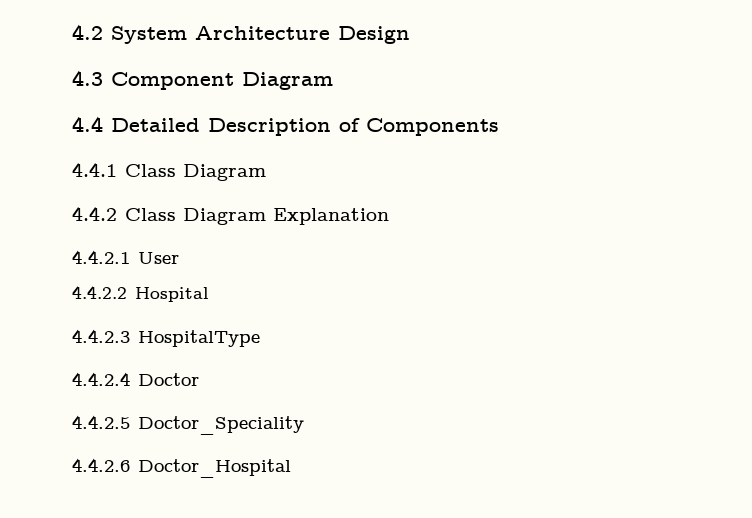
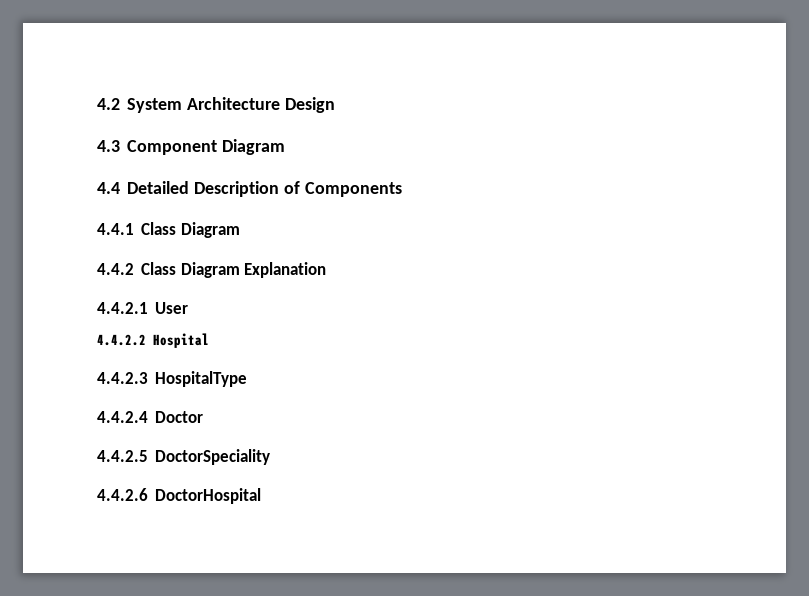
- 4.4.2.5 Doctor_Speciality
+ 4.4.2.5 DoctorSpeciality
- 4.4.2.6 Doctor_Hospital
+ 4.4.2.6 DoctorHospital

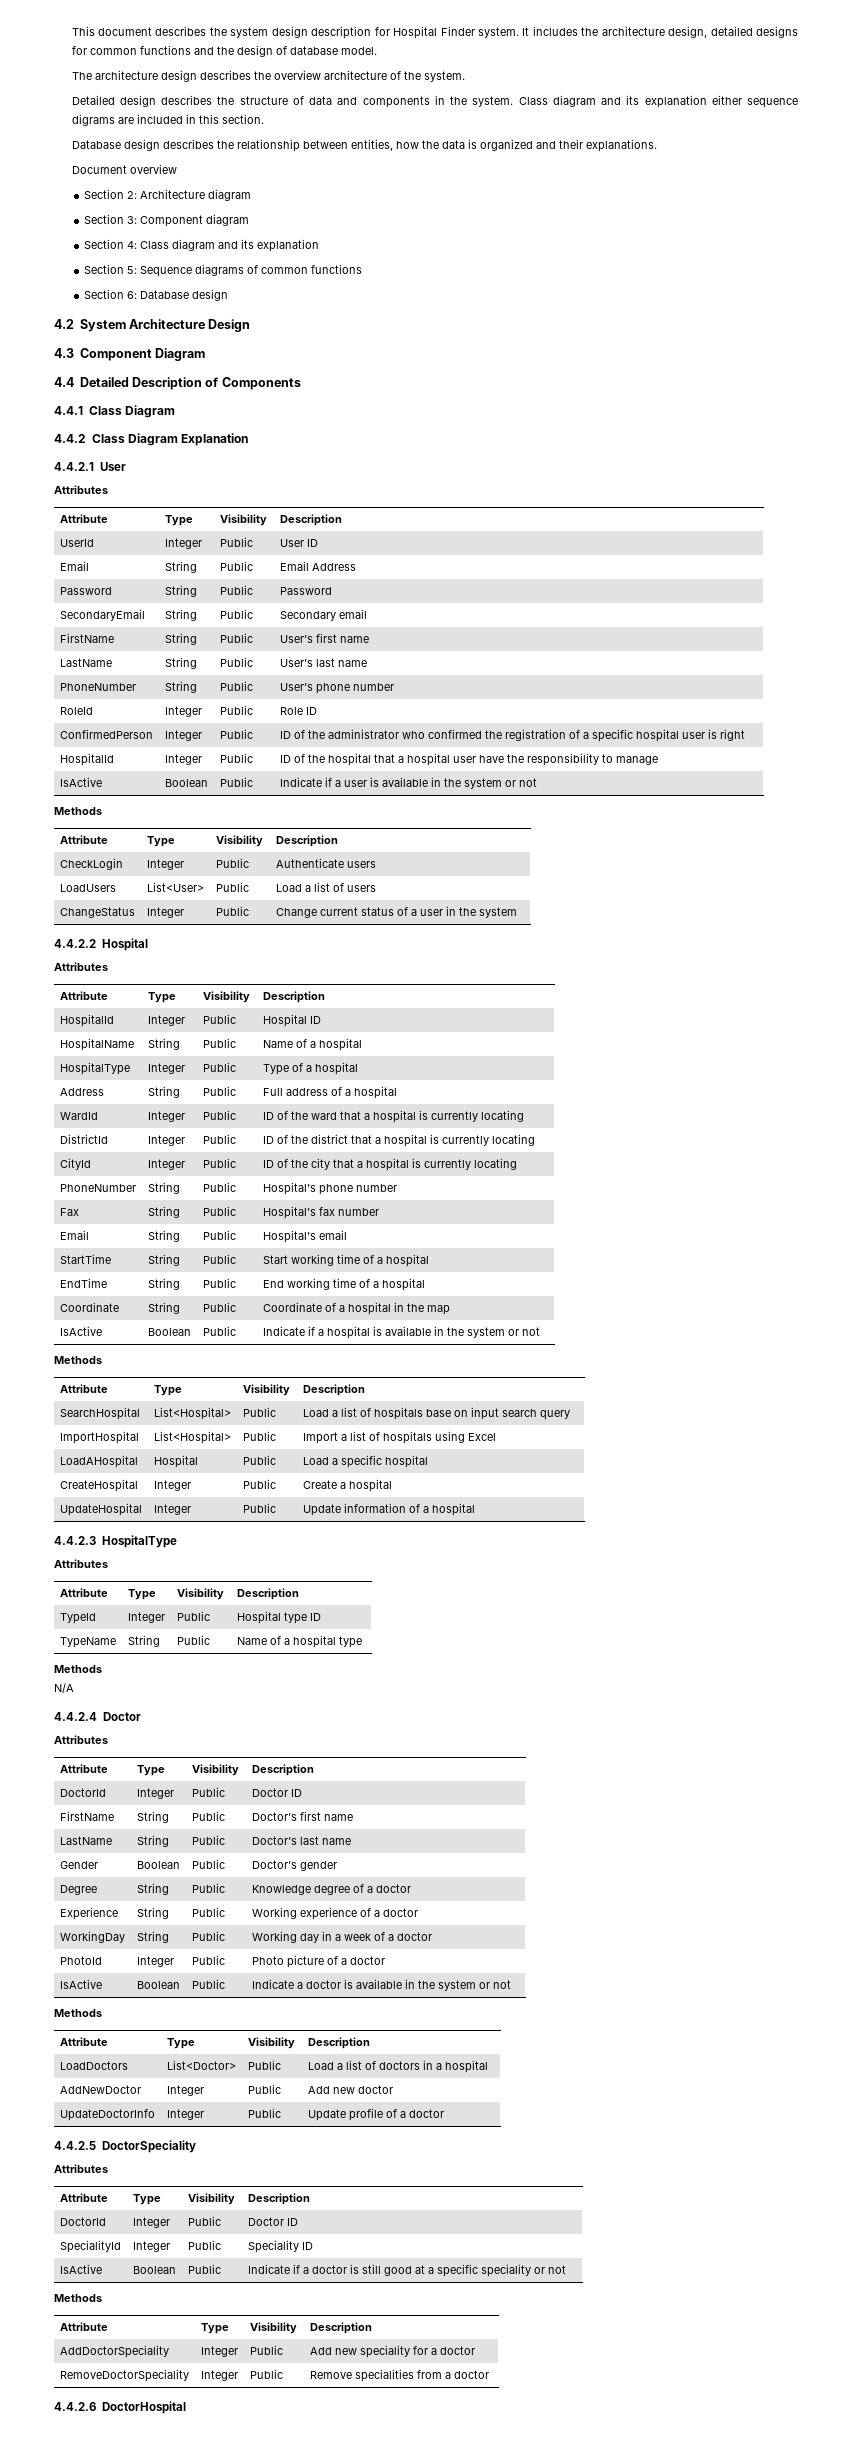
+ This document describes the system design description for Hospital Finder system. It includes the architecture design, detailed designs for common functions and the design of database model.
+ The architecture design describes the overview architecture of the system.
+ Detailed design describes the structure of data and components in the system. Class diagram and its explanation either sequence digrams are included in this section.
+ Database design describes the relationship between entities, how the data is organized and their explanations.
+ Document overview
+ Section 2: Architecture diagram
+ Section 3: Component diagram
+ Section 4: Class diagram and its explanation
+ Section 5: Sequence diagrams of common functions
+ Section 6: Database design
  4.4.2.1 User
+ Attributes
+ Attribute | Type | Visibility | Description
+ UserId | Integer | Public | User ID
+ Email | String | Public | Email Address
+ Password | String | Public | Password
+ SecondaryEmail | String | Public | Secondary email
+ FirstName | String | Public | User’s first name
+ LastName | String | Public | User’s last name
+ PhoneNumber | String | Public | User’s phone number
+ RoleId | Integer | Public | Role ID
+ ConfirmedPerson | Integer | Public | ID of the administrator who confirmed the registration of a specific hospital user is right
+ HospitalId | Integer | Public | ID of the hospital that a hospital user have the responsibility to manage
+ IsActive | Boolean | Public | Indicate if a user is available in the system or not
+ Methods
+ Attribute | Type | Visibility | Description
+ CheckLogin | Integer | Public | Authenticate users
+ LoadUsers | List<User> | Public | Load a list of users
+ ChangeStatus | Integer | Public | Change current status of a user in the system
  4.4.2.2 Hospital
+ Attributes
+ Attribute | Type | Visibility | Description
+ HospitalId | Integer | Public | Hospital ID
+ HospitalName | String | Public | Name of a hospital
+ HospitalType | Integer | Public | Type of a hospital
+ Address | String | Public | Full address of a hospital
+ WardId | Integer | Public | ID of the ward that a hospital is currently locating
+ DistrictId | Integer | Public | ID of the district that a hospital is currently locating
+ CityId | Integer | Public | ID of the city that a hospital is currently locating
+ PhoneNumber | String | Public | Hospital’s phone number
+ Fax | String | Public | Hospital’s fax number
+ Email | String | Public | Hospital’s email
+ StartTime | String | Public | Start working time of a hospital
+ EndTime | String | Public | End working time of a hospital
+ Coordinate | String | Public | Coordinate of a hospital in the map
+ IsActive | Boolean | Public | Indicate if a hospital is available in the system or not
+ Methods
+ Attribute | Type | Visibility | Description
+ SearchHospital | List<Hospital> | Public | Load a list of hospitals base on input search query
+ ImportHospital | List<Hospital> | Public | Import a list of hospitals using Excel
+ LoadAHospital | Hospital | Public | Load a specific hospital
+ CreateHospital | Integer | Public | Create a hospital
+ UpdateHospital | Integer | Public | Update information of a hospital
  4.4.2.3 HospitalType
+ Attributes
+ Attribute | Type | Visibility | Description
+ TypeId | Integer | Public | Hospital type ID
+ TypeName | String | Public | Name of a hospital type
+ Methods
+ N/A
  4.4.2.4 Doctor
+ Attributes
+ Attribute | Type | Visibility | Description
+ DoctorId | Integer | Public | Doctor ID
+ FirstName | String | Public | Doctor’s first name
+ LastName | String | Public | Doctor’s last name
+ Gender | Boolean | Public | Doctor’s gender
+ Degree | String | Public | Knowledge degree of a doctor
+ Experience | String | Public | Working experience of a doctor
+ WorkingDay | String | Public | Working day in a week of a doctor
+ PhotoId | Integer | Public | Photo picture of a doctor
+ IsActive | Boolean | Public | Indicate a doctor is available in the system or not
+ Methods
+ Attribute | Type | Visibility | Description
+ LoadDoctors | List<Doctor> | Public | Load a list of doctors in a hospital
+ AddNewDoctor | Integer | Public | Add new doctor
+ UpdateDoctorInfo | Integer | Public | Update profile of a doctor
  4.4.2.5 DoctorSpeciality
+ Attributes
+ Attribute | Type | Visibility | Description
+ DoctorId | Integer | Public | Doctor ID
+ SpecialityId | Integer | Public | Speciality ID
+ IsActive | Boolean | Public | Indicate if a doctor is still good at a specific speciality or not
+ Methods
+ Attribute | Type | Visibility | Description
+ AddDoctorSpeciality | Integer | Public | Add new speciality for a doctor
+ RemoveDoctorSpeciality | Integer | Public | Remove specialities from a doctor

